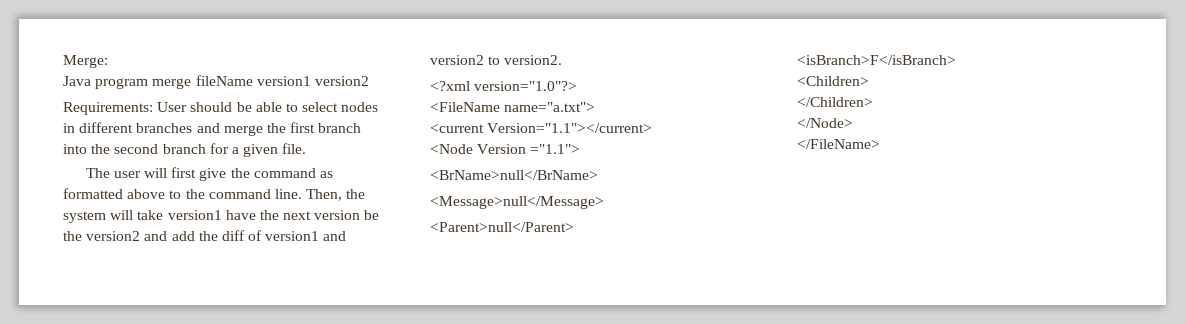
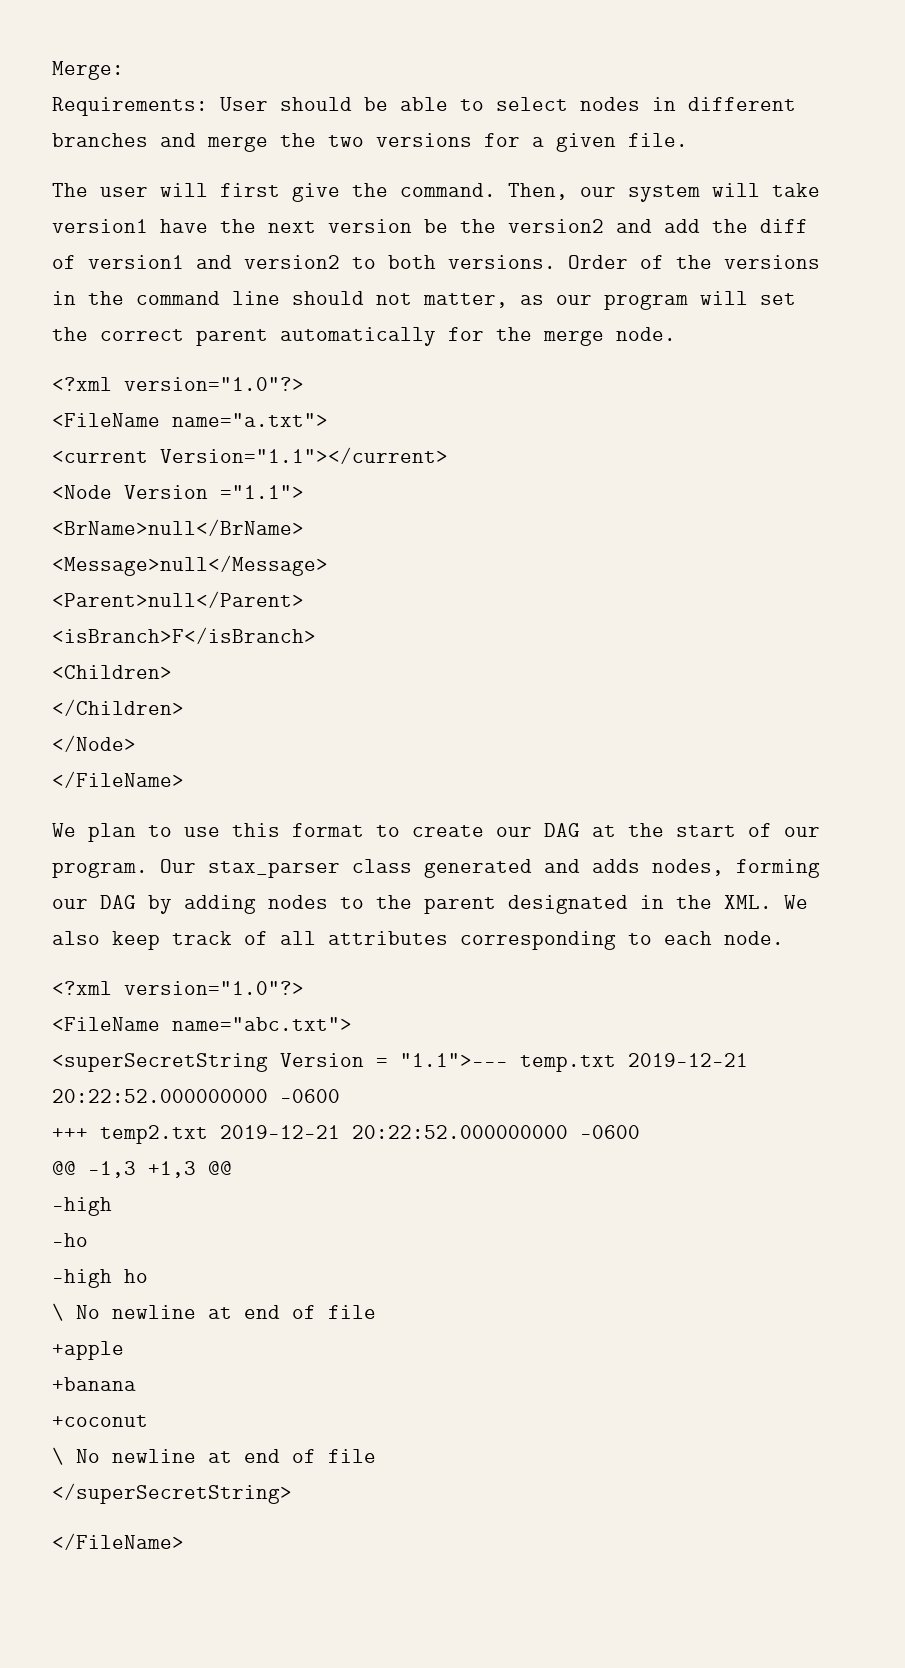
- Java program merge fileName version1 version2
- Requirements: User should be able to select nodes in different branches and merge the first branch into the second branch for a given file.
+ Requirements: User should be able to select nodes in different branches and merge the two versions for a given file.
- The user will first give the command as formatted above to the command line. Then, the system will take version1 have the next version be the version2 and add the diff of version1 and version2 to version2.
+ The user will first give the command. Then, our system will take version1 have the next version be the version2 and add the diff of version1 and version2 to both versions. Order of the versions in the command line should not matter, as our program will set the correct parent automatically for the merge node.
+ We plan to use this format to create our DAG at the start of our program. Our stax_parser class generated and adds nodes, forming our DAG by adding nodes to the parent designated in the XML. We also keep track of all attributes corresponding to each node.
+ <?xml version="1.0"?>
+ <FileName name="abc.txt">
+ <superSecretString Version = "1.1">--- temp.txt 2019-12-21 20:22:52.000000000 -0600
+ +++ temp2.txt 2019-12-21 20:22:52.000000000 -0600
+ @@ -1,3 +1,3 @@
+ -high
+ -ho
+ -high ho
+ \ No newline at end of file
+ +apple
+ +banana
+ +coconut
+ \ No newline at end of file
+ </superSecretString>
+ </FileName>

